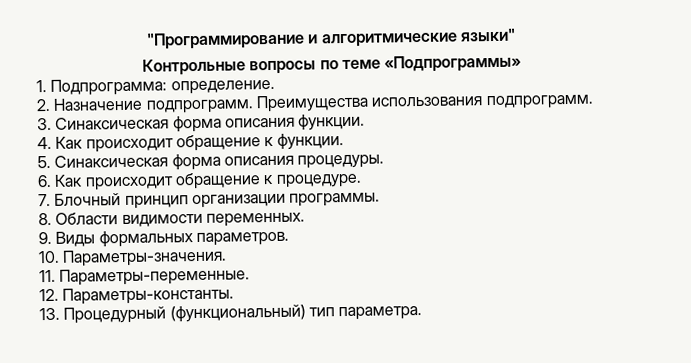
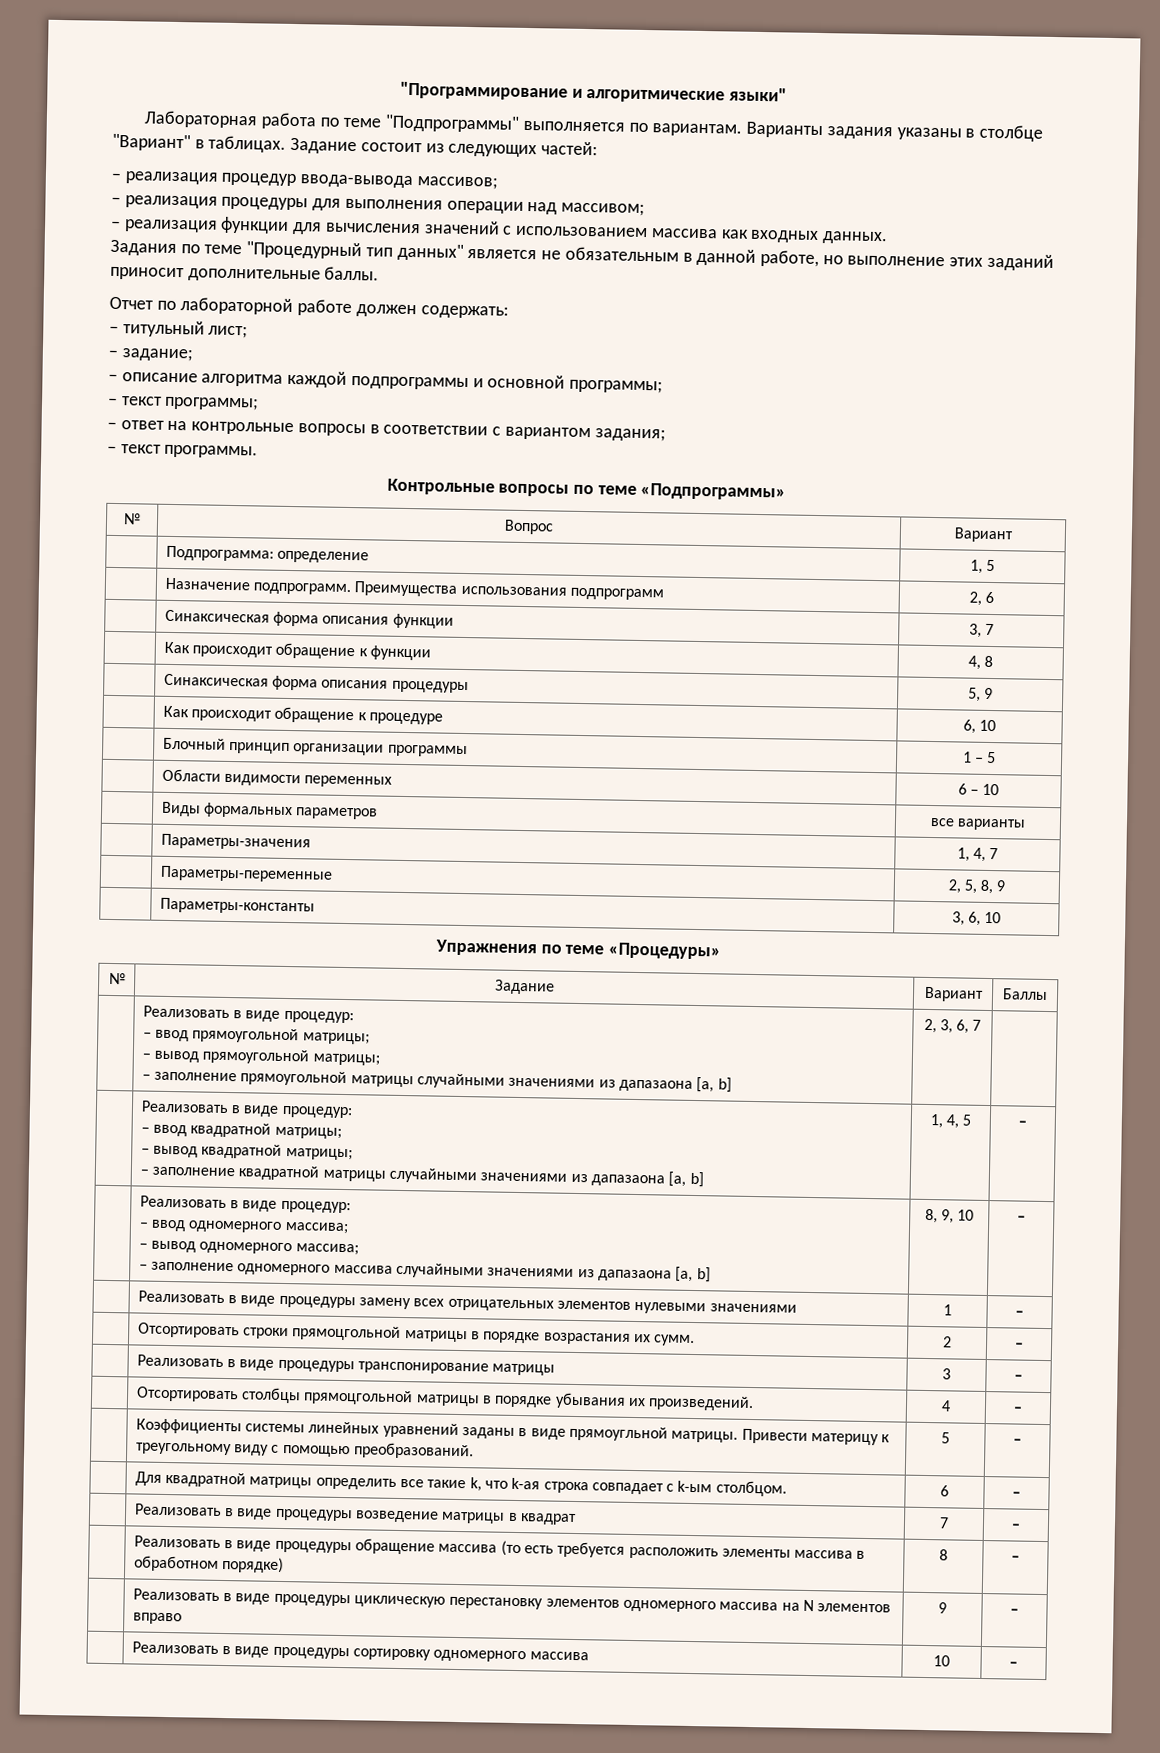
+ Лабораторная работа по теме "Подпрограммы" выполняется по вариантам. Варианты задания указаны в столбце "Вариант" в таблицах. Задание состоит из следующих частей:
+ – реализация процедур ввода-вывода массивов;
+ – реализация процедуры для выполнения операции над массивом;
+ – реализация функции для вычисления значений с использованием массива как входных данных.
+ Задания по теме "Процедурный тип данных" является не обязательным в данной работе, но выполнение этих заданий приносит дополнительные баллы.
+ Отчет по лабораторной работе должен содержать:
+ – титульный лист;
+ – задание;
+ – описание алгоритма каждой подпрограммы и основной программы;
+ – текст программы;
+ – ответ на контрольные вопросы в соответствии с вариантом задания;
+ – текст программы.
- 1. Подпрограмма: определение.
- 2. Назначение подпрограмм. Преимущества использования подпрограмм.
- 3. Синаксическая форма описания функции.
- 4. Как происходит обращение к функции.
- 5. Синаксическая форма описания процедуры.
- 6. Как происходит обращение к процедуре.
- 7. Блочный принцип организации программы.
- 8. Области видимости переменных.
- 9. Виды формальных параметров.
- 10. Параметры-значения.
- 11. Параметры-переменные.
- 12. Параметры-константы.
- 13. Процедурный (функциональный) тип параметра.
+ № | Вопрос | Вариант
+ | Подпрограмма: определение | 1, 5
+ | Назначение подпрограмм. Преимущества использования подпрограмм | 2, 6
+ | Синаксическая форма описания функции | 3, 7
+ | Как происходит обращение к функции | 4, 8
+ | Синаксическая форма описания процедуры | 5, 9
+ | Как происходит обращение к процедуре | 6, 10
+ | Блочный принцип организации программы | 1 – 5
+ | Области видимости переменных | 6 – 10
+ | Виды формальных параметров | все варианты
+ | Параметры-значения | 1, 4, 7
+ | Параметры-переменные | 2, 5, 8, 9
+ | Параметры-константы | 3, 6, 10
+ Упражнения по теме «Процедуры»
+ № | Задание | Вариант | Баллы
+ | Реализовать в виде процедур:
+ – ввод прямоугольной матрицы;
+ – вывод прямоугольной матрицы;
+ – заполнение прямоугольной матрицы случайными значениями из дапазаона [a, b] | 2, 3, 6, 7 |
+ | Реализовать в виде процедур:
+ – ввод квадратной матрицы;
+ – вывод квадратной матрицы;
+ – заполнение квадратной матрицы случайными значениями из дапазаона [a, b] | 1, 4, 5 | –
+ | Реализовать в виде процедур:
+ – ввод одномерного массива;
+ – вывод одномерного массива;
+ – заполнение одномерного массива случайными значениями из дапазаона [a, b] | 8, 9, 10 | –
+ | Реализовать в виде процедуры замену всех отрицательных элементов нулевыми значениями | 1 | –
+ | Отсортировать строки прямоцгольной матрицы в порядке возрастания их сумм. | 2 | –
+ | Реализовать в виде процедуры транспонирование матрицы | 3 | –
+ | Отсортировать столбцы прямоцгольной матрицы в порядке убывания их произведений. | 4 | –
+ | Коэффициенты системы линейных уравнений заданы в виде прямоугльной матрицы. Привести материцу к треугольному виду с помощью преобразований. | 5 | –
+ | Для квадратной матрицы определить все такие k, что k-ая строка совпадает с k-ым столбцом. | 6 | –
+ | Реализовать в виде процедуры возведение матрицы в квадрат | 7 | –
+ | Реализовать в виде процедуры обращение массива (то есть требуется расположить элементы массива в обработном порядке) | 8 | –
+ | Реализовать в виде процедуры циклическую перестановку элементов одномерного массива на N элементов вправо | 9 | –
+ | Реализовать в виде процедуры сортировку одномерного массива | 10 | –

